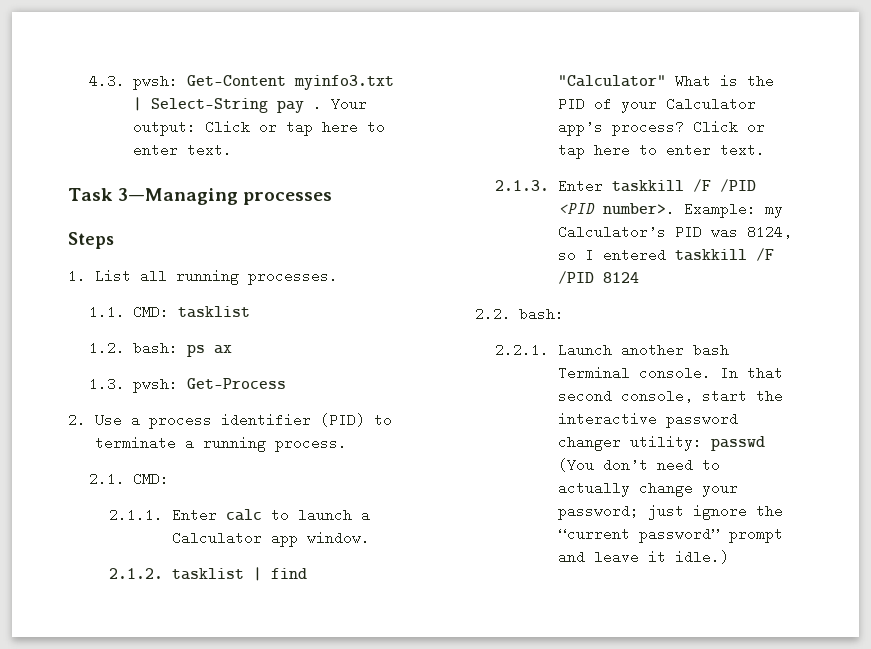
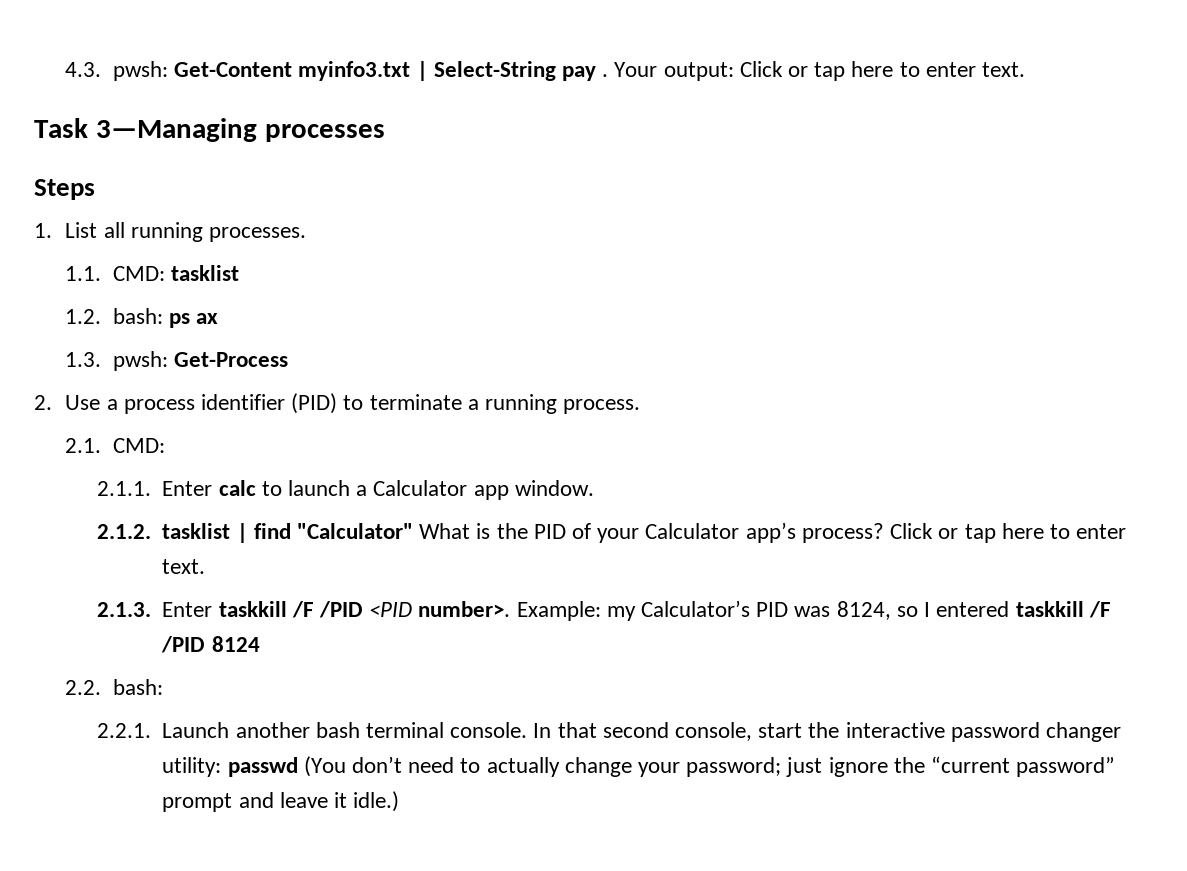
- 2.2.1. Launch another bash Terminal console.
+ 2.2.1. Launch another bash terminal console.

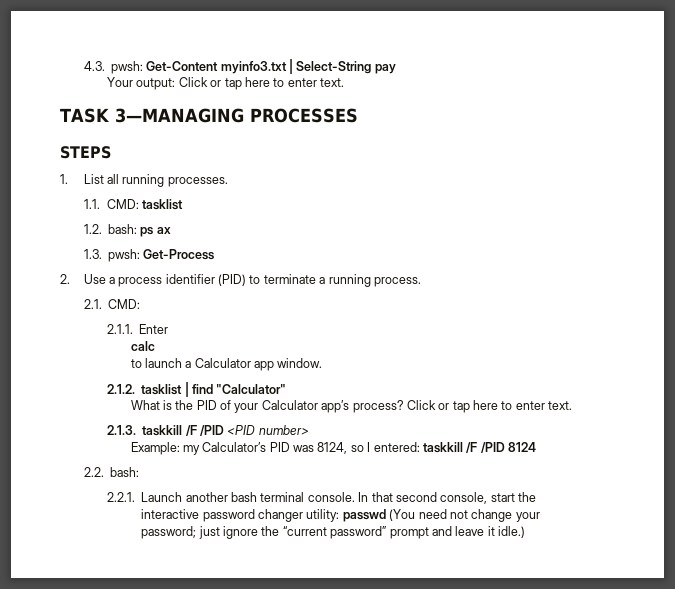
- 4.3. pwsh: Get-Content myinfo3.txt | Select-String pay . Your output: Click or tap here to enter text.
+ 4.3. pwsh: Get-Content myinfo3.txt | Select-String pay
+ Your output: Click or tap here to enter text.
- Task 3—Managing processes
- Steps
+ TASK 3—MANAGING PROCESSES
+ STEPS
- 2.1.1. Enter calc to launch a Calculator app window.
+ 2.1.1. Enter
+ calc
+ to launch a Calculator app window.
- 2.1.2. tasklist | find "Calculator" What is the PID of your Calculator app’s process?
+ 2.1.2. tasklist | find "Calculator"
+ What is the PID of your Calculator app’s process?
- 2.1.3. Enter taskkill /F /PID <PID number>. Example: my Calculator’s PID was 8124, so I entered taskkill /F /PID 8124
+ 2.1.3. taskkill /F /PID <PID number>
+ Example: my Calculator’s PID was 8124, so I entered: taskkill /F /PID 8124
- In that second console, start the interactive password changer utility: passwd (You don’t need to actually change your password; just ignore the “current password” prompt and leave it idle.)
+ In that second console, start the interactive password changer utility: passwd (You need not change your password; just ignore the “current password” prompt and leave it idle.)

